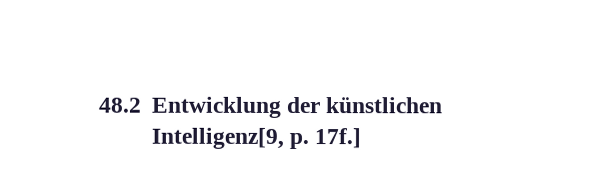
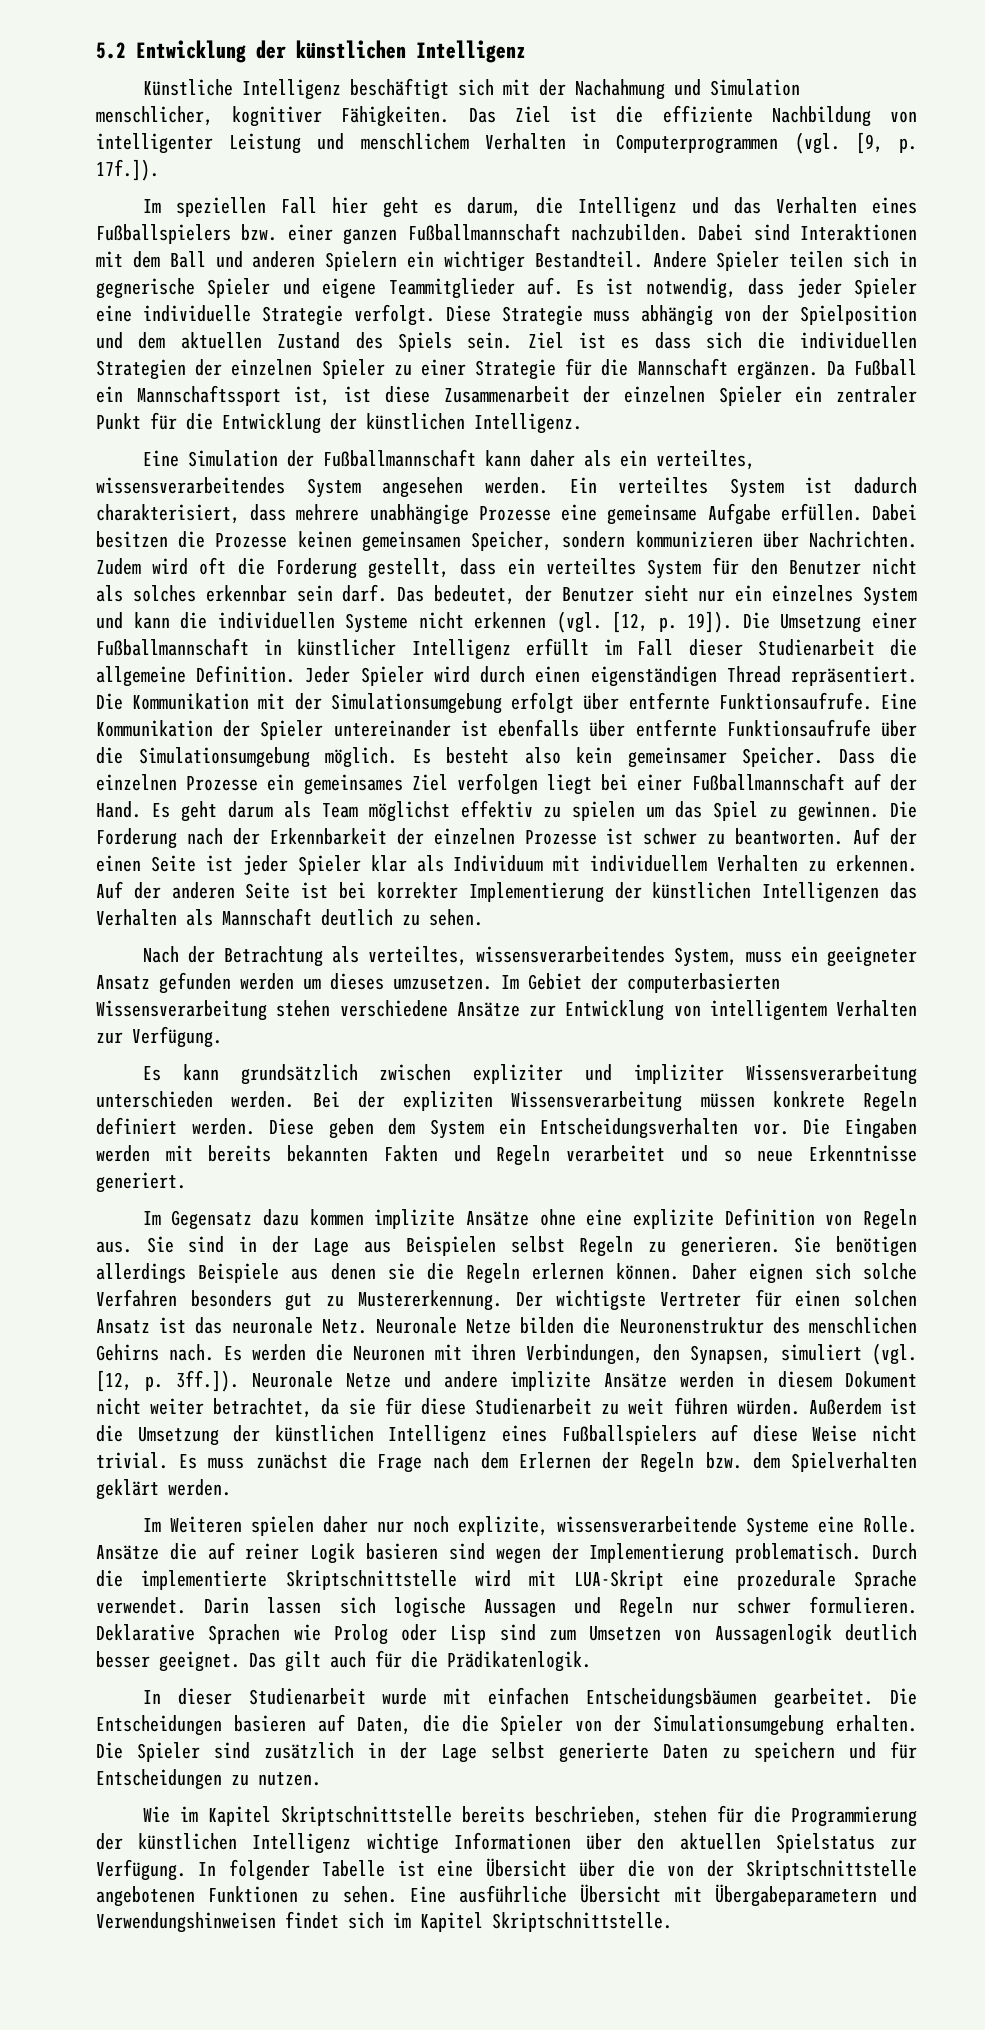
- 48.2 Entwicklung der künstlichen Intelligenz[9, p. 17f.]
+ 5.2 Entwicklung der künstlichen Intelligenz
+ Künstliche Intelligenz beschäftigt sich mit der Nachahmung und Simulation menschlicher, kognitiver Fähigkeiten. Das Ziel ist die effiziente Nachbildung von intelligenter Leistung und menschlichem Verhalten in Computerprogrammen (vgl. [9, p. 17f.]).
+ Im speziellen Fall hier geht es darum, die Intelligenz und das Verhalten eines Fußballspielers bzw. einer ganzen Fußballmannschaft nachzubilden. Dabei sind Interaktionen mit dem Ball und anderen Spielern ein wichtiger Bestandteil. Andere Spieler teilen sich in gegnerische Spieler und eigene Teammitglieder auf. Es ist notwendig, dass jeder Spieler eine individuelle Strategie verfolgt. Diese Strategie muss abhängig von der Spielposition und dem aktuellen Zustand des Spiels sein. Ziel ist es dass sich die individuellen Strategien der einzelnen Spieler zu einer Strategie für die Mannschaft ergänzen. Da Fußball ein Mannschaftssport ist, ist diese Zusammenarbeit der einzelnen Spieler ein zentraler Punkt für die Entwicklung der künstlichen Intelligenz.
+ Eine Simulation der Fußballmannschaft kann daher als ein verteiltes, wissensverarbeitendes System angesehen werden. Ein verteiltes System ist dadurch charakterisiert, dass mehrere unabhängige Prozesse eine gemeinsame Aufgabe erfüllen. Dabei besitzen die Prozesse keinen gemeinsamen Speicher, sondern kommunizieren über Nachrichten. Zudem wird oft die Forderung gestellt, dass ein verteiltes System für den Benutzer nicht als solches erkennbar sein darf. Das bedeutet, der Benutzer sieht nur ein einzelnes System und kann die individuellen Systeme nicht erkennen (vgl. [12, p. 19]). Die Umsetzung einer Fußballmannschaft in künstlicher Intelligenz erfüllt im Fall dieser Studienarbeit die allgemeine Definition. Jeder Spieler wird durch einen eigenständigen Thread repräsentiert. Die Kommunikation mit der Simulationsumgebung erfolgt über entfernte Funktionsaufrufe. Eine Kommunikation der Spieler untereinander ist ebenfalls über entfernte Funktionsaufrufe über die Simulationsumgebung möglich. Es besteht also kein gemeinsamer Speicher. Dass die einzelnen Prozesse ein gemeinsames Ziel verfolgen liegt bei einer Fußballmannschaft auf der Hand. Es geht darum als Team möglichst effektiv zu spielen um das Spiel zu gewinnen. Die Forderung nach der Erkennbarkeit der einzelnen Prozesse ist schwer zu beantworten. Auf der einen Seite ist jeder Spieler klar als Individuum mit individuellem Verhalten zu erkennen. Auf der anderen Seite ist bei korrekter Implementierung der künstlichen Intelligenzen das Verhalten als Mannschaft deutlich zu sehen.
+ Nach der Betrachtung als verteiltes, wissensverarbeitendes System, muss ein geeigneter Ansatz gefunden werden um dieses umzusetzen. Im Gebiet der computerbasierten Wissensverarbeitung stehen verschiedene Ansätze zur Entwicklung von intelligentem Verhalten zur Verfügung.
+ Es kann grundsätzlich zwischen expliziter und impliziter Wissensverarbeitung unterschieden werden. Bei der expliziten Wissensverarbeitung müssen konkrete Regeln definiert werden. Diese geben dem System ein Entscheidungsverhalten vor. Die Eingaben werden mit bereits bekannten Fakten und Regeln verarbeitet und so neue Erkenntnisse generiert.
+ Im Gegensatz dazu kommen implizite Ansätze ohne eine explizite Definition von Regeln aus. Sie sind in der Lage aus Beispielen selbst Regeln zu generieren. Sie benötigen allerdings Beispiele aus denen sie die Regeln erlernen können. Daher eignen sich solche Verfahren besonders gut zu Mustererkennung. Der wichtigste Vertreter für einen solchen Ansatz ist das neuronale Netz. Neuronale Netze bilden die Neuronenstruktur des menschlichen Gehirns nach. Es werden die Neuronen mit ihren Verbindungen, den Synapsen, simuliert (vgl. [12, p. 3ff.]). Neuronale Netze und andere implizite Ansätze werden in diesem Dokument nicht weiter betrachtet, da sie für diese Studienarbeit zu weit führen würden. Außerdem ist die Umsetzung der künstlichen Intelligenz eines Fußballspielers auf diese Weise nicht trivial. Es muss zunächst die Frage nach dem Erlernen der Regeln bzw. dem Spielverhalten geklärt werden.
+ Im Weiteren spielen daher nur noch explizite, wissensverarbeitende Systeme eine Rolle. Ansätze die auf reiner Logik basieren sind wegen der Implementierung problematisch. Durch die implementierte Skriptschnittstelle wird mit LUA-Skript eine prozedurale Sprache verwendet. Darin lassen sich logische Aussagen und Regeln nur schwer formulieren. Deklarative Sprachen wie Prolog oder Lisp sind zum Umsetzen von Aussagenlogik deutlich besser geeignet. Das gilt auch für die Prädikatenlogik.
+ In dieser Studienarbeit wurde mit einfachen Entscheidungsbäumen gearbeitet. Die Entscheidungen basieren auf Daten, die die Spieler von der Simulationsumgebung erhalten. Die Spieler sind zusätzlich in der Lage selbst generierte Daten zu speichern und für Entscheidungen zu nutzen.
+ Wie im Kapitel Skriptschnittstelle bereits beschrieben, stehen für die Programmierung der künstlichen Intelligenz wichtige Informationen über den aktuellen Spielstatus zur Verfügung. In folgender Tabelle ist eine Übersicht über die von der Skriptschnittstelle angebotenen Funktionen zu sehen. Eine ausführliche Übersicht mit Übergabeparametern und Verwendungshinweisen findet sich im Kapitel Skriptschnittstelle.

